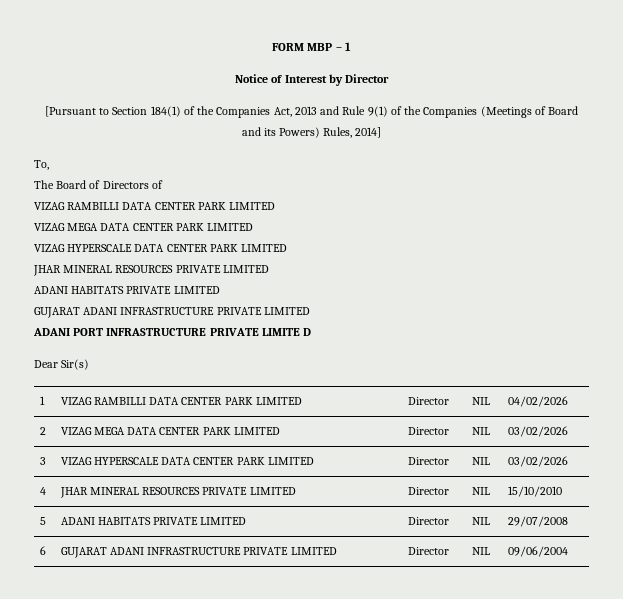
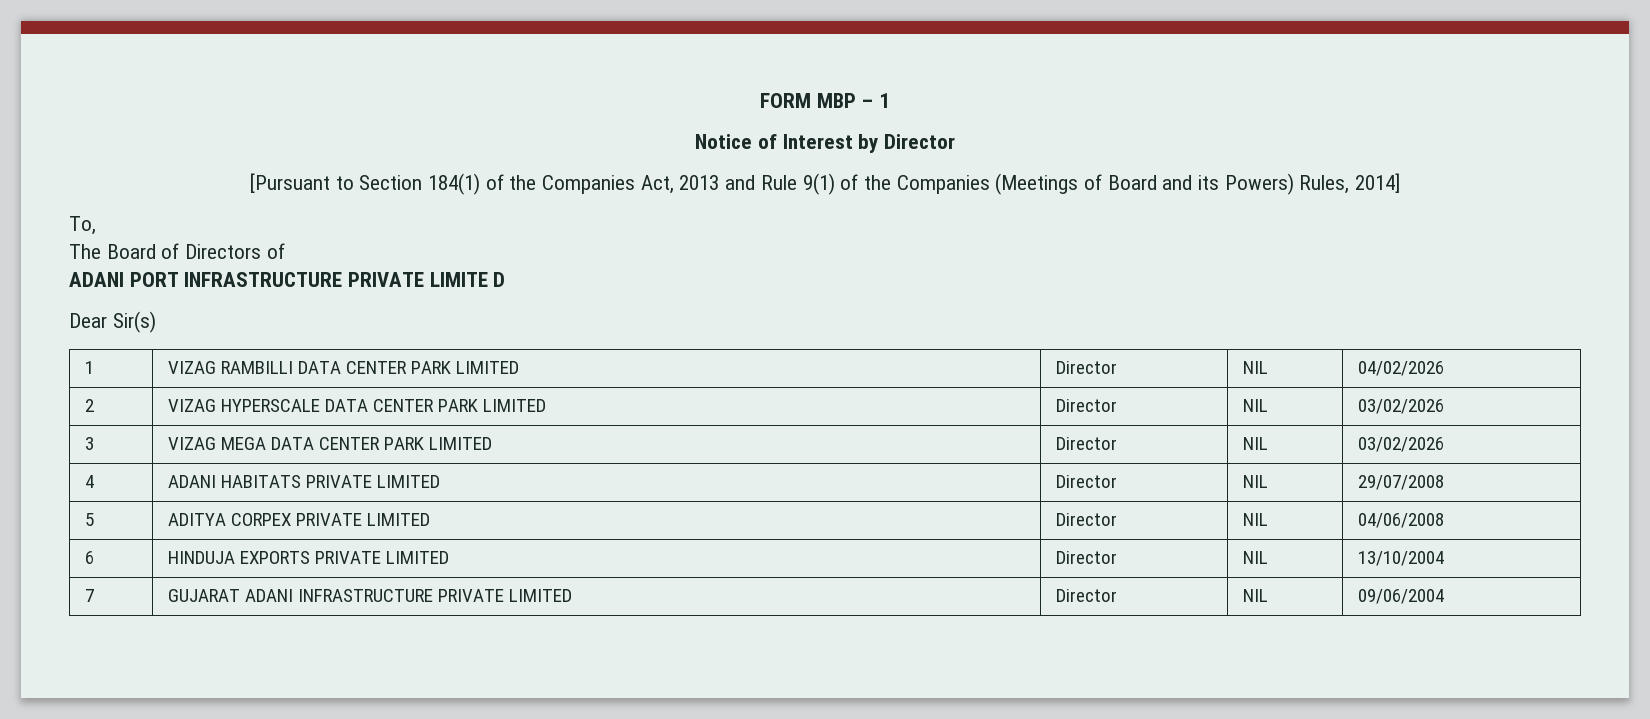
  The Board of Directors of
- VIZAG RAMBILLI DATA CENTER PARK LIMITED
- VIZAG MEGA DATA CENTER PARK LIMITED
- VIZAG HYPERSCALE DATA CENTER PARK LIMITED
- JHAR MINERAL RESOURCES PRIVATE LIMITED
- ADANI HABITATS PRIVATE LIMITED
- GUJARAT ADANI INFRASTRUCTURE PRIVATE LIMITED
- 2 | VIZAG MEGA DATA CENTER PARK LIMITED | Director | NIL | 03/02/2026
+ 2 | VIZAG HYPERSCALE DATA CENTER PARK LIMITED | Director | NIL | 03/02/2026
- 3 | VIZAG HYPERSCALE DATA CENTER PARK LIMITED | Director | NIL | 03/02/2026
+ 3 | VIZAG MEGA DATA CENTER PARK LIMITED | Director | NIL | 03/02/2026
- 4 | JHAR MINERAL RESOURCES PRIVATE LIMITED | Director | NIL | 15/10/2010
- 5 | ADANI HABITATS PRIVATE LIMITED | Director | NIL | 29/07/2008
+ 4 | ADANI HABITATS PRIVATE LIMITED | Director | NIL | 29/07/2008
- 6 | GUJARAT ADANI INFRASTRUCTURE PRIVATE LIMITED | Director | NIL | 09/06/2004
+ 5 | ADITYA CORPEX PRIVATE LIMITED | Director | NIL | 04/06/2008
+ 6 | HINDUJA EXPORTS PRIVATE LIMITED | Director | NIL | 13/10/2004
+ 7 | GUJARAT ADANI INFRASTRUCTURE PRIVATE LIMITED | Director | NIL | 09/06/2004

